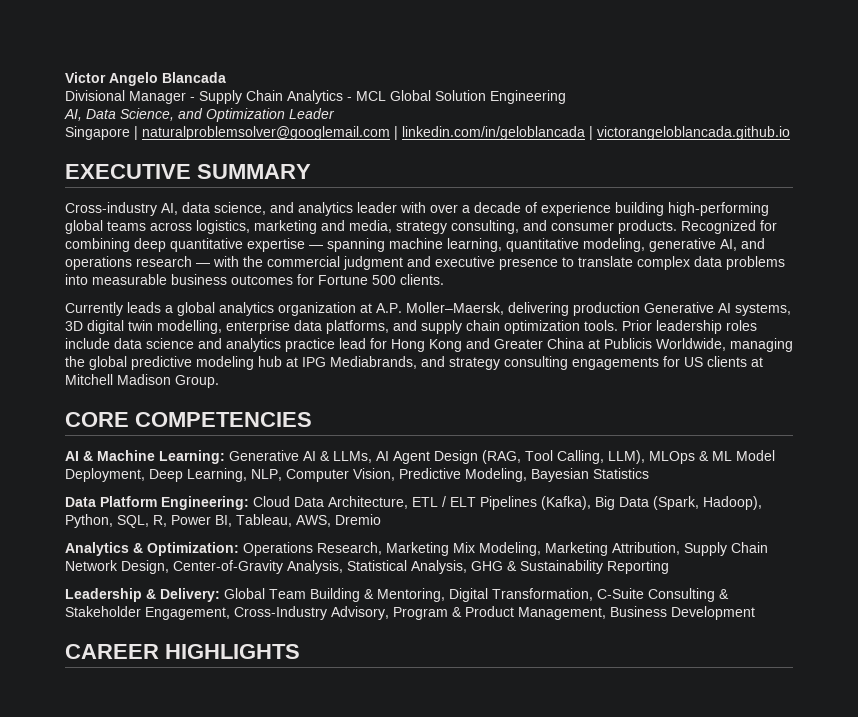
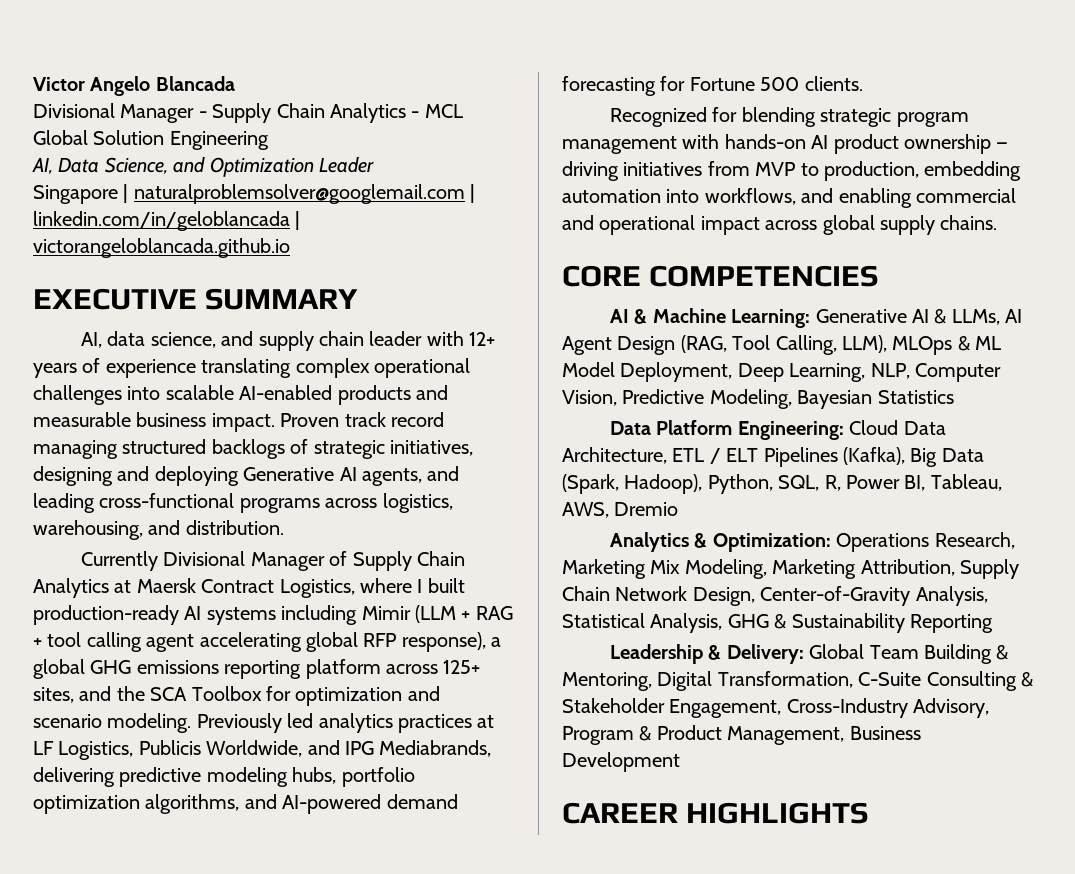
- Cross-industry AI, data science, and analytics leader with over a decade of experience building high-performing global teams across logistics, marketing and media, strategy consulting, and consumer products. Recognized for combining deep quantitative expertise — spanning machine learning, quantitative modeling, generative AI, and operations research — with the commercial judgment and executive presence to translate complex data problems into measurable business outcomes for Fortune 500 clients.
- Currently leads a global analytics organization at A.P. Moller–Maersk, delivering production Generative AI systems, 3D digital twin modelling, enterprise data platforms, and supply chain optimization tools. Prior leadership roles include data science and analytics practice lead for Hong Kong and Greater China at Publicis Worldwide, managing the global predictive modeling hub at IPG Mediabrands, and strategy consulting engagements for US clients at Mitchell Madison Group.
+ AI, data science, and supply chain leader with 12+ years of experience translating complex operational challenges into scalable AI-enabled products and measurable business impact. Proven track record managing structured backlogs of strategic initiatives, designing and deploying Generative AI agents, and leading cross-functional programs across logistics, warehousing, and distribution.
+ Currently Divisional Manager of Supply Chain Analytics at Maersk Contract Logistics, where I built production-ready AI systems including Mimir (LLM + RAG + tool calling agent accelerating global RFP response), a global GHG emissions reporting platform across 125+ sites, and the SCA Toolbox for optimization and scenario modeling. Previously led analytics practices at LF Logistics, Publicis Worldwide, and IPG Mediabrands, delivering predictive modeling hubs, portfolio optimization algorithms, and AI-powered demand forecasting for Fortune 500 clients.
+ Recognized for blending strategic program management with hands-on AI product ownership — driving initiatives from MVP to production, embedding automation into workflows, and enabling commercial and operational impact across global supply chains.

